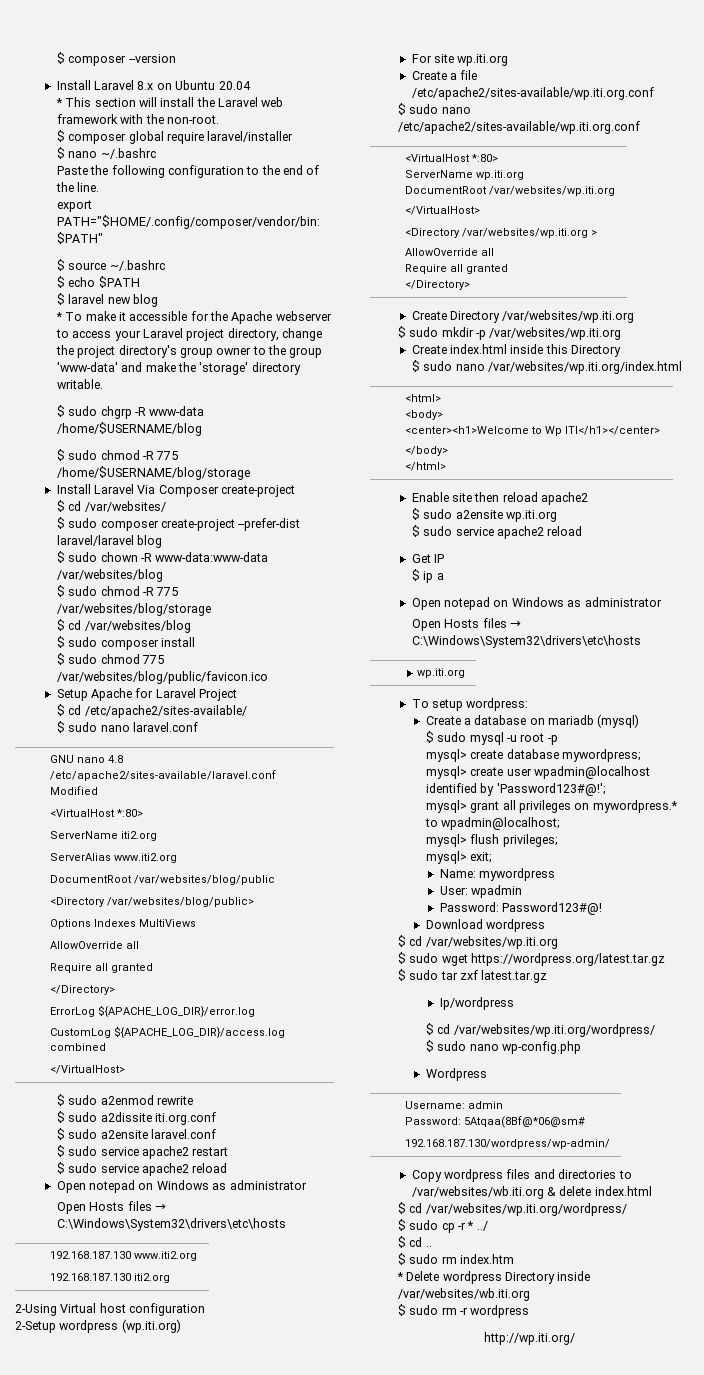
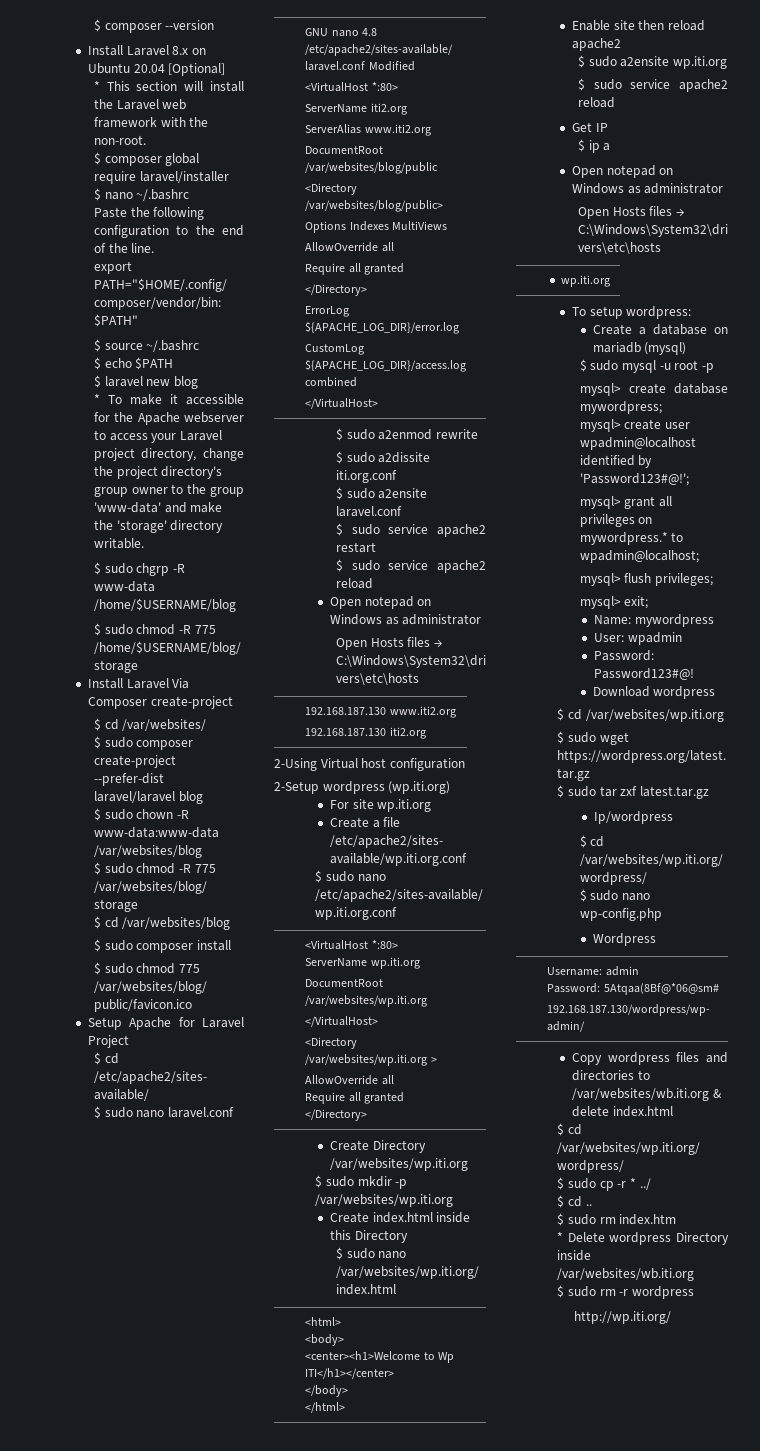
- Install Laravel 8.x on Ubuntu 20.04
+ Install Laravel 8.x on Ubuntu 20.04 [Optional]

